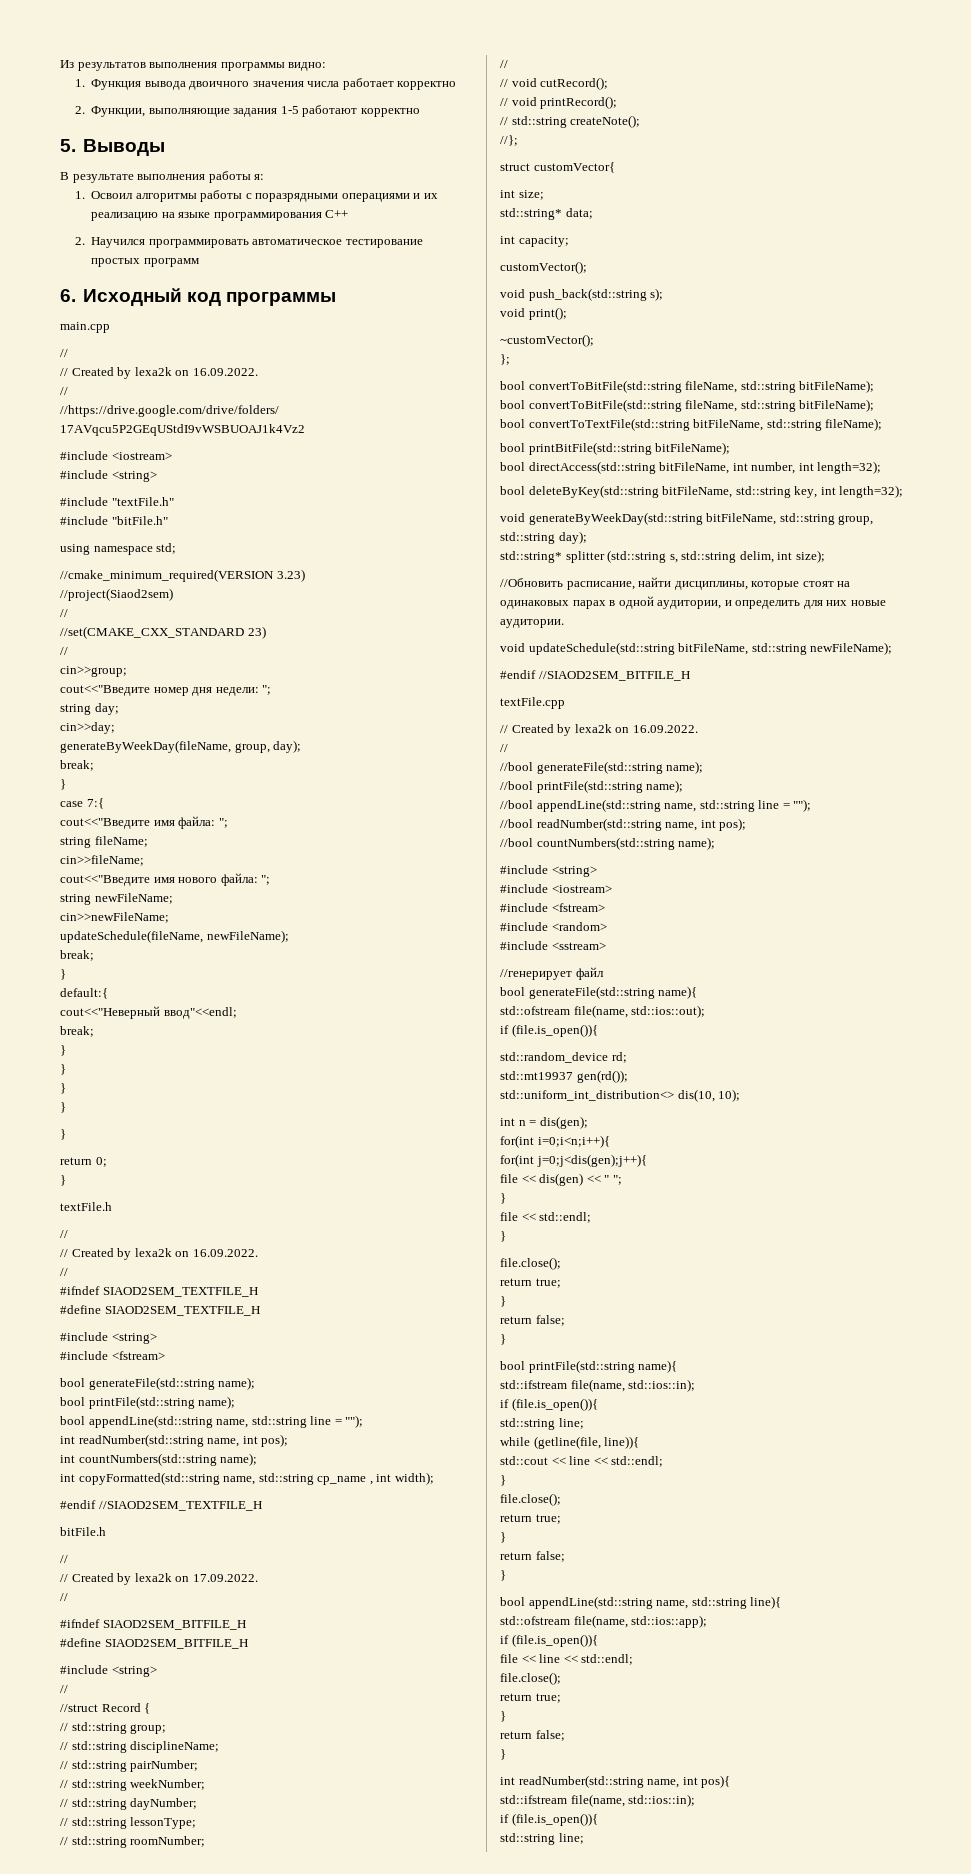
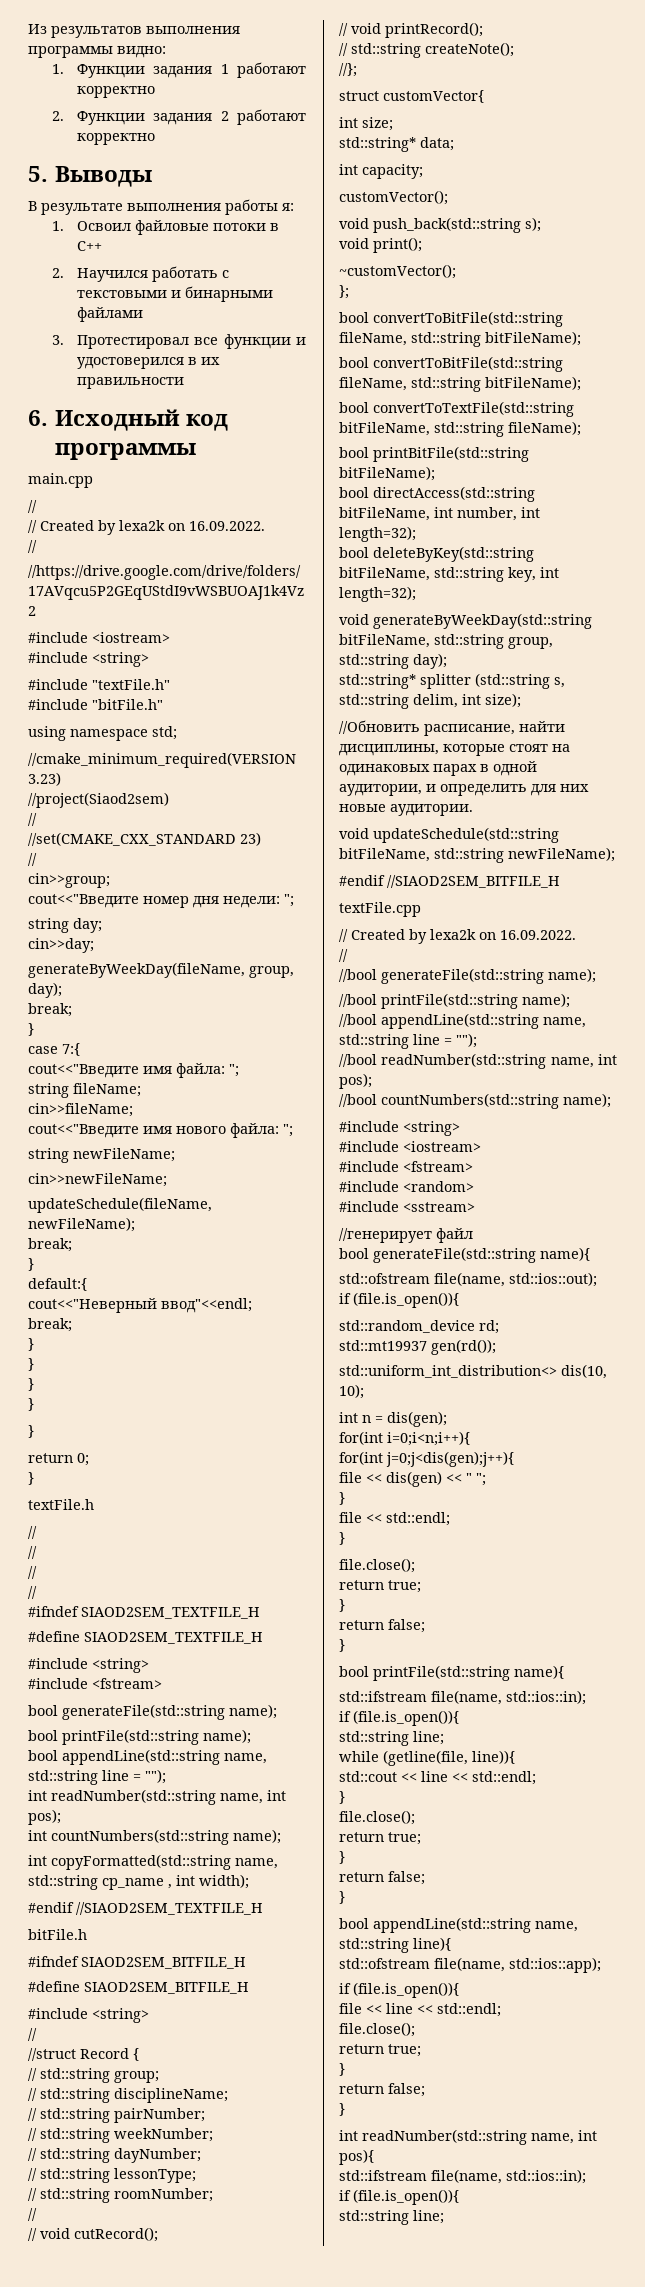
- 1. Функция вывода двоичного значения числа работает корректно
- 2. Функции, выполняющие задания 1-5 работают корректно
+ 1. Функции задания 1 работают корректно
+ 2. Функции задания 2 работают корректно
- 1. Освоил алгоритмы работы с поразрядными операциями и их реализацию на языке программирования C++
- 2. Научился программировать автоматическое тестирование простых программ
+ 1. Освоил файловые потоки в С++
+ 2. Научился работать с текстовыми и бинарными файлами
+ 3. Протестировал все функции и удостоверился в их правильности
  textFile.h
  //
- // Created by lexa2k on 16.09.2022.
+ //
+ //
  bitFile.h
- //
- // Created by lexa2k on 17.09.2022.
- //

